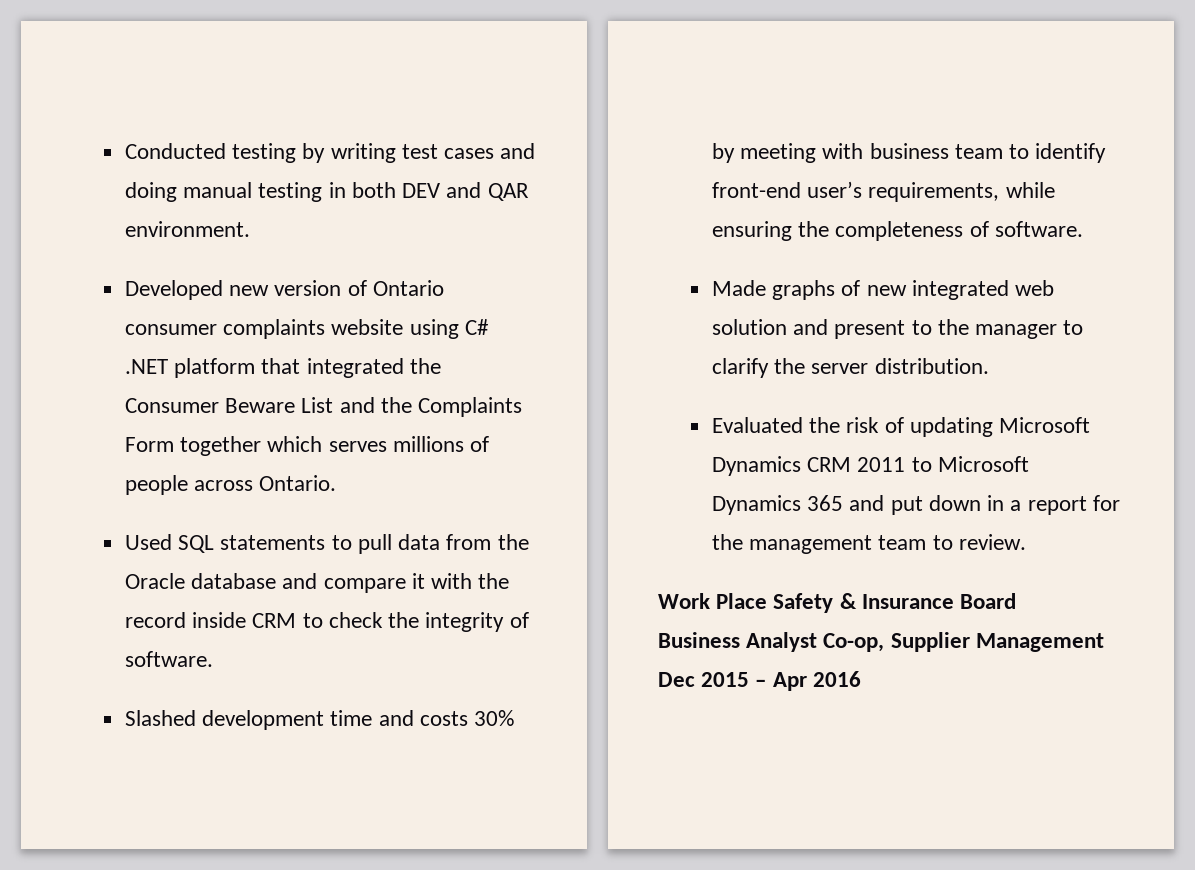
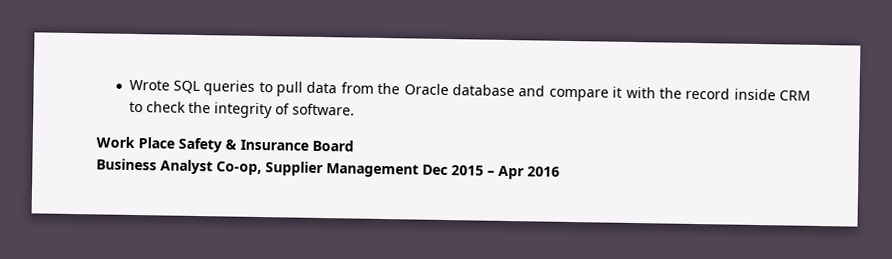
- Conducted testing by writing test cases and doing manual testing in both DEV and QAR environment.
- Developed new version of Ontario consumer complaints website using C# .NET platform that integrated the Consumer Beware List and the Complaints Form together which serves millions of people across Ontario.
- Used SQL statements to pull data from the Oracle database and compare it with the record inside CRM to check the integrity of software.
+ Wrote SQL queries to pull data from the Oracle database and compare it with the record inside CRM to check the integrity of software.
- Slashed development time and costs 30% by meeting with business team to identify front-end user’s requirements, while ensuring the completeness of software.
- Made graphs of new integrated web solution and present to the manager to clarify the server distribution.
- Evaluated the risk of updating Microsoft Dynamics CRM 2011 to Microsoft Dynamics 365 and put down in a report for the management team to review.

